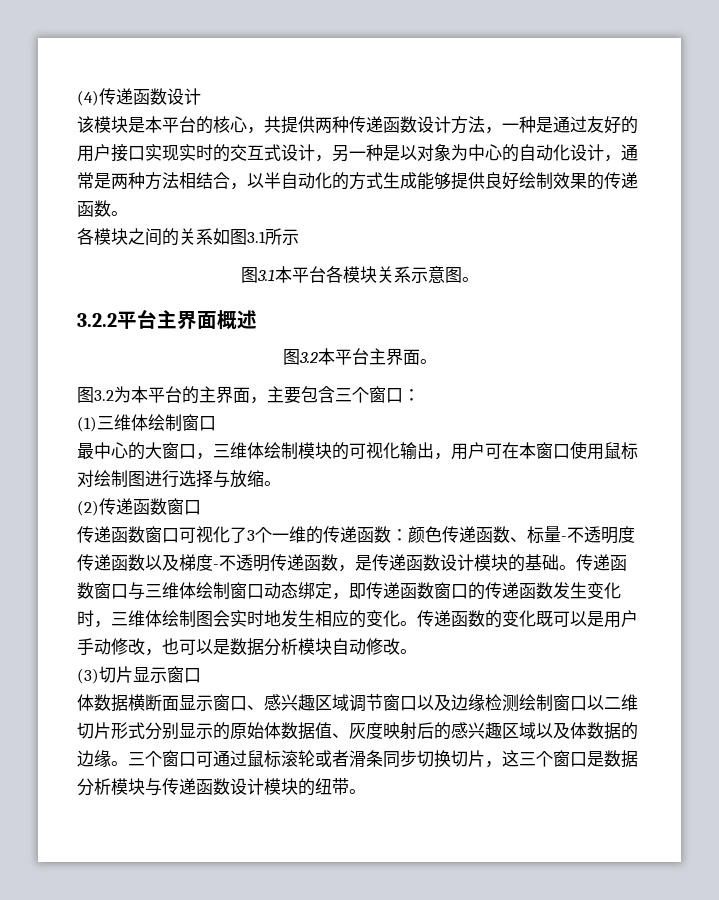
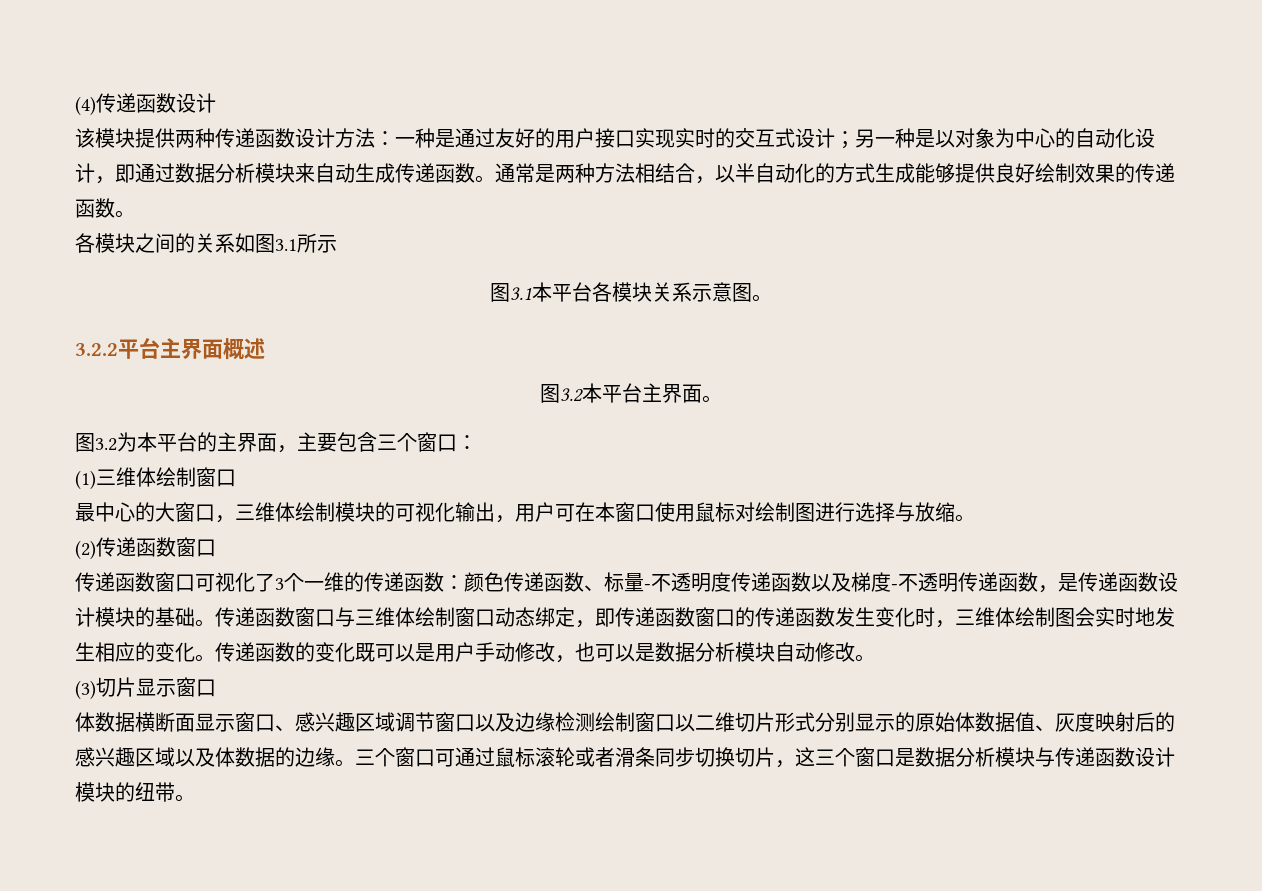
- 该模块是本平台的核心，共提供两种传递函数设计方法，一种是通过友好的用户接口实现实时的交互式设计，另一种是以对象为中心的自动化设计，通常是两种方法相结合，以半自动化的方式生成能够提供良好绘制效果的传递函数。
+ 该模块提供两种传递函数设计方法：一种是通过友好的用户接口实现实时的交互式设计；另一种是以对象为中心的自动化设计，即通过数据分析模块来自动生成传递函数。通常是两种方法相结合，以半自动化的方式生成能够提供良好绘制效果的传递函数。

